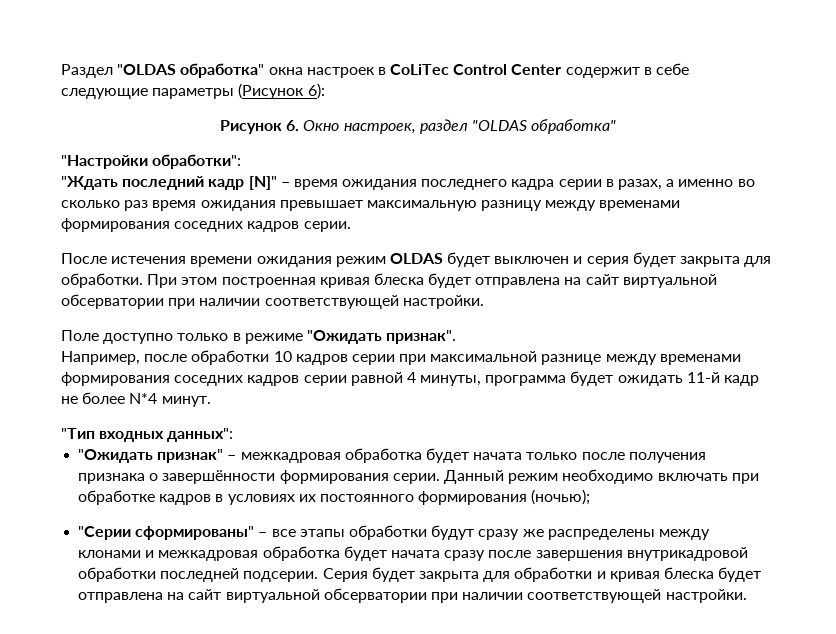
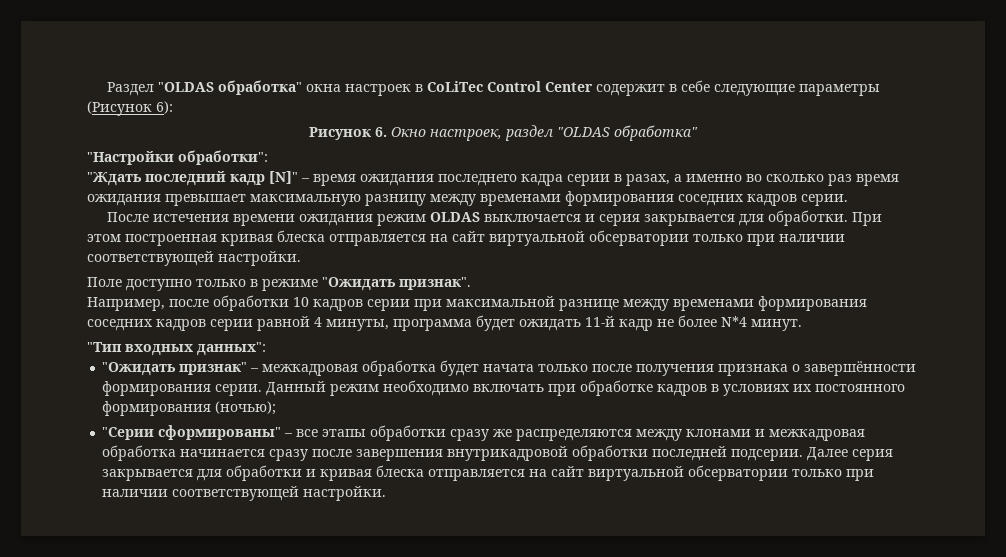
- После истечения времени ожидания режим OLDAS будет выключен и серия будет закрыта для обработки.
+ После истечения времени ожидания режим OLDAS выключается и серия закрывается для обработки.
- При этом построенная кривая блеска будет отправлена на сайт виртуальной обсерватории при наличии соответствующей настройки.
+ При этом построенная кривая блеска отправляется на сайт виртуальной обсерватории только при наличии соответствующей настройки.
- "Серии сформированы" – все этапы обработки будут сразу же распределены между клонами и межкадровая обработка будет начата сразу после завершения внутрикадровой обработки последней подсерии.
+ "Серии сформированы" – все этапы обработки сразу же распределяются между клонами и межкадровая обработка начинается сразу после завершения внутрикадровой обработки последней подсерии.
- Серия будет закрыта для обработки и кривая блеска будет отправлена на сайт виртуальной обсерватории при наличии соответствующей настройки.
+ Далее серия закрывается для обработки и кривая блеска отправляется на сайт виртуальной обсерватории только при наличии соответствующей настройки.

